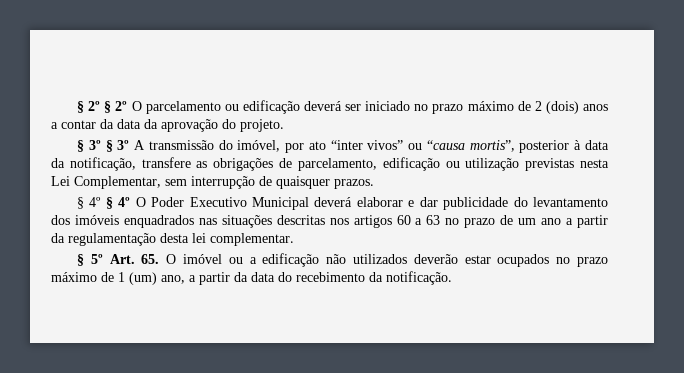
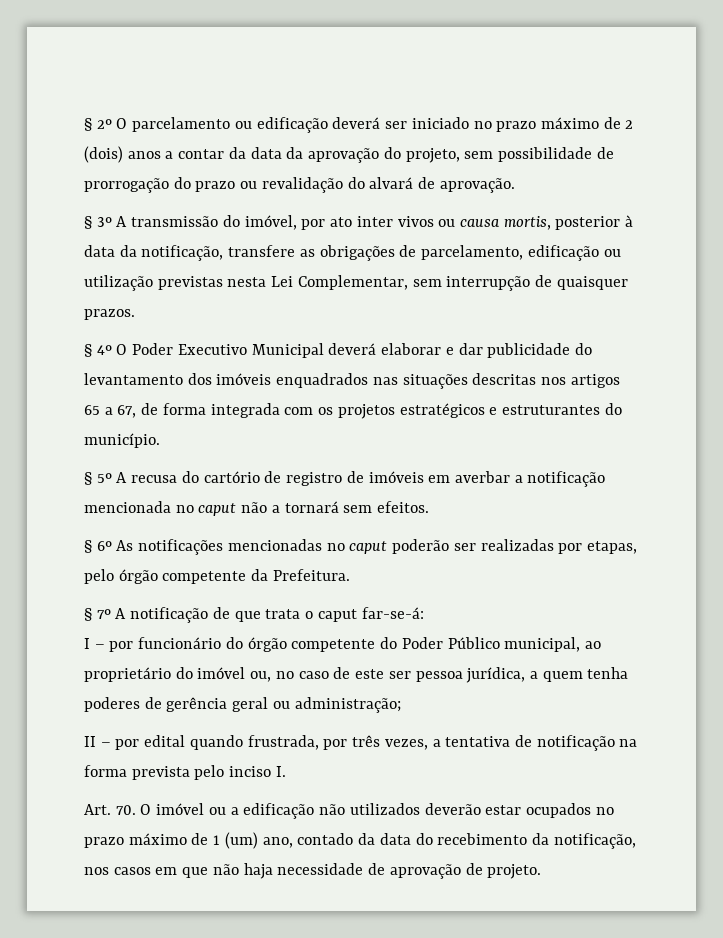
- § 2º § 2º O parcelamento ou edificação deverá ser iniciado no prazo máximo de 2 (dois) anos a contar da data da aprovação do projeto.
- § 3º § 3º A transmissão do imóvel, por ato “inter vivos” ou “causa mortis”, posterior à data da notificação, transfere as obrigações de parcelamento, edificação ou utilização previstas nesta Lei Complementar, sem interrupção de quaisquer prazos.
+ § 2º O parcelamento ou edificação deverá ser iniciado no prazo máximo de 2 (dois) anos a contar da data da aprovação do projeto, sem possibilidade de prorrogação do prazo ou revalidação do alvará de aprovação.
+ § 3º A transmissão do imóvel, por ato inter vivos ou causa mortis, posterior à data da notificação, transfere as obrigações de parcelamento, edificação ou utilização previstas nesta Lei Complementar, sem interrupção de quaisquer prazos.
- § 4º § 4º O Poder Executivo Municipal deverá elaborar e dar publicidade do levantamento dos imóveis enquadrados nas situações descritas nos artigos 60 a 63 no prazo de um ano a partir da regulamentação desta lei complementar.
- § 5º Art. 65. O imóvel ou a edificação não utilizados deverão estar ocupados no prazo máximo de 1 (um) ano, a partir da data do recebimento da notificação.
+ § 4º O Poder Executivo Municipal deverá elaborar e dar publicidade do levantamento dos imóveis enquadrados nas situações descritas nos artigos 65 a 67, de forma integrada com os projetos estratégicos e estruturantes do município.
+ § 5º A recusa do cartório de registro de imóveis em averbar a notificação mencionada no caput não a tornará sem efeitos.
+ § 6º As notificações mencionadas no caput poderão ser realizadas por etapas, pelo órgão competente da Prefeitura.
+ § 7º A notificação de que trata o caput far-se-á:
+ I – por funcionário do órgão competente do Poder Público municipal, ao proprietário do imóvel ou, no caso de este ser pessoa jurídica, a quem tenha poderes de gerência geral ou administração;
+ II – por edital quando frustrada, por três vezes, a tentativa de notificação na forma prevista pelo inciso I.
+ Art. 70. O imóvel ou a edificação não utilizados deverão estar ocupados no prazo máximo de 1 (um) ano, contado da data do recebimento da notificação, nos casos em que não haja necessidade de aprovação de projeto.

